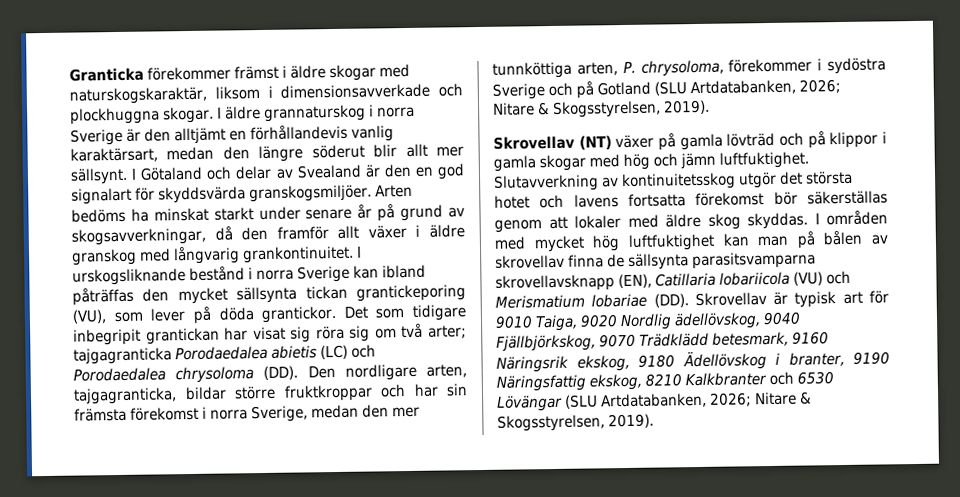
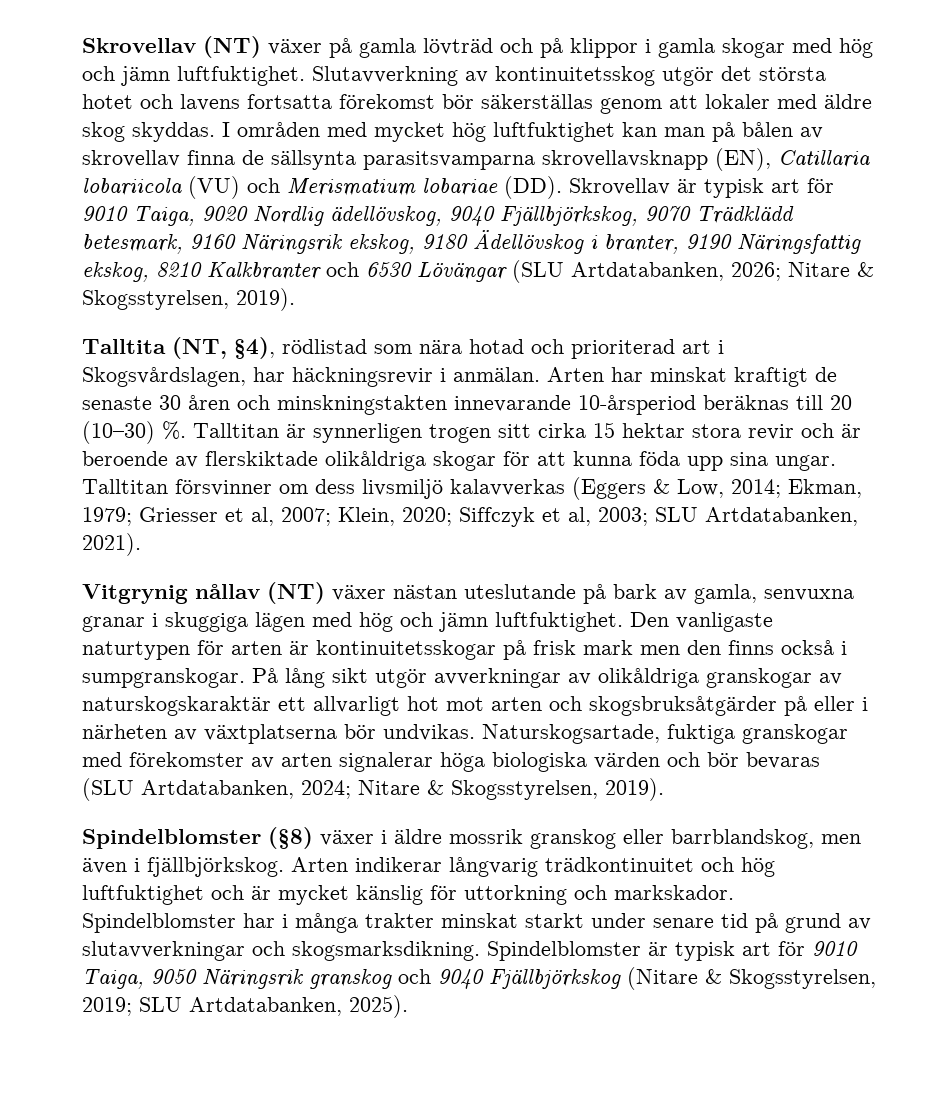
- Granticka förekommer främst i äldre skogar med naturskogskaraktär, liksom i dimensionsavverkade och plockhuggna skogar. I äldre grannaturskog i norra Sverige är den alltjämt en förhållandevis vanlig karaktärsart, medan den längre söderut blir allt mer sällsynt. I Götaland och delar av Svealand är den en god signalart för skyddsvärda granskogsmiljöer. Arten bedöms ha minskat starkt under senare år på grund av skogsavverkningar, då den framför allt växer i äldre granskog med långvarig grankontinuitet. I urskogsliknande bestånd i norra Sverige kan ibland påträffas den mycket sällsynta tickan grantickeporing (VU), som lever på döda grantickor. Det som tidigare inbegripit grantickan har visat sig röra sig om två arter; tajgagranticka Porodaedalea abietis (LC) och Porodaedalea chrysoloma (DD). Den nordligare arten, tajgagranticka, bildar större fruktkroppar och har sin främsta förekomst i norra Sverige, medan den mer tunnköttiga arten, P. chrysoloma, förekommer i sydöstra Sverige och på Gotland (SLU Artdatabanken, 2026; Nitare & Skogsstyrelsen, 2019).
+ Talltita (NT, §4), rödlistad som nära hotad och prioriterad art i Skogsvårdslagen, har häckningsrevir i anmälan. Arten har minskat kraftigt de senaste 30 åren och minskningstakten innevarande 10-årsperiod beräknas till 20 (10–30) %. Talltitan är synnerligen trogen sitt cirka 15 hektar stora revir och är beroende av flerskiktade olikåldriga skogar för att kunna föda upp sina ungar. Talltitan försvinner om dess livsmiljö kalavverkas (Eggers & Low, 2014; Ekman, 1979; Griesser et al, 2007; Klein, 2020; Siffczyk et al, 2003; SLU Artdatabanken, 2021).
+ Vitgrynig nållav (NT) växer nästan uteslutande på bark av gamla, senvuxna granar i skuggiga lägen med hög och jämn luftfuktighet. Den vanligaste naturtypen för arten är kontinuitetsskogar på frisk mark men den finns också i sumpgranskogar. På lång sikt utgör avverkningar av olikåldriga granskogar av naturskogskaraktär ett allvarligt hot mot arten och skogsbruksåtgärder på eller i närheten av växtplatserna bör undvikas. Naturskogsartade, fuktiga granskogar med förekomster av arten signalerar höga biologiska värden och bör bevaras (SLU Artdatabanken, 2024; Nitare & Skogsstyrelsen, 2019).
+ Spindelblomster (§8) växer i äldre mossrik granskog eller barrblandskog, men även i fjällbjörkskog. Arten indikerar långvarig trädkontinuitet och hög luftfuktighet och är mycket känslig för uttorkning och markskador. Spindelblomster har i många trakter minskat starkt under senare tid på grund av slutavverkningar och skogsmarksdikning. Spindelblomster är typisk art för 9010 Taiga, 9050 Näringsrik granskog och 9040 Fjällbjörkskog (Nitare & Skogsstyrelsen, 2019; SLU Artdatabanken, 2025).

